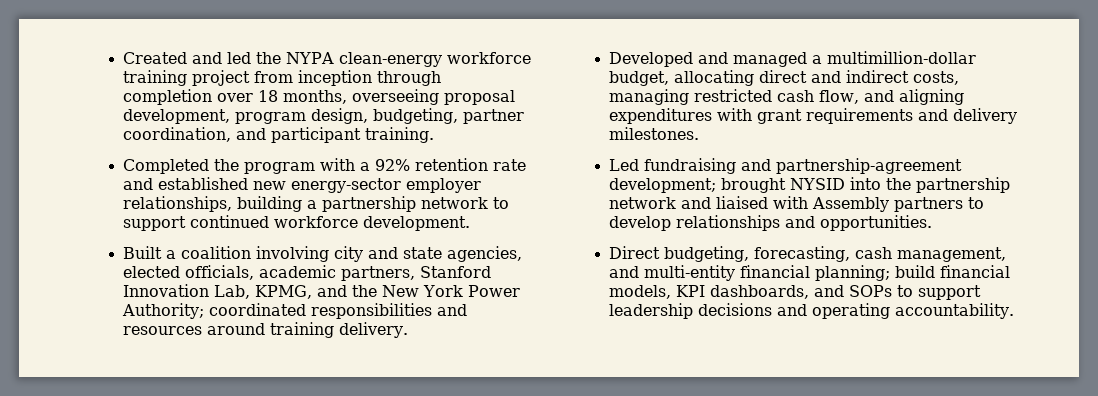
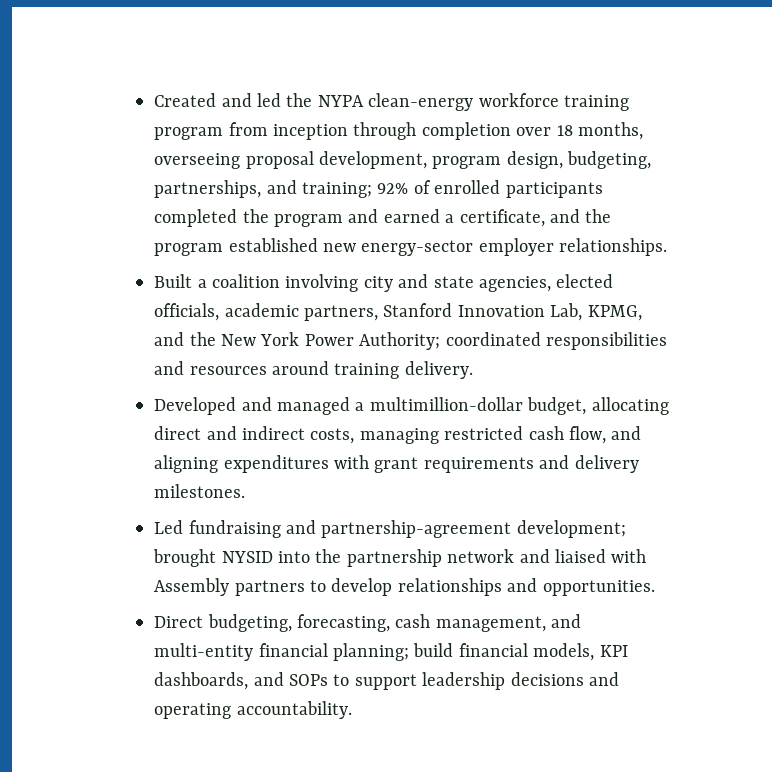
- Created and led the NYPA clean-energy workforce training project from inception through completion over 18 months, overseeing proposal development, program design, budgeting, partner coordination, and participant training.
- Completed the program with a 92% retention rate and established new energy-sector employer relationships, building a partnership network to support continued workforce development.
+ Created and led the NYPA clean-energy workforce training program from inception through completion over 18 months, overseeing proposal development, program design, budgeting, partnerships, and training; 92% of enrolled participants completed the program and earned a certificate, and the program established new energy-sector employer relationships.

